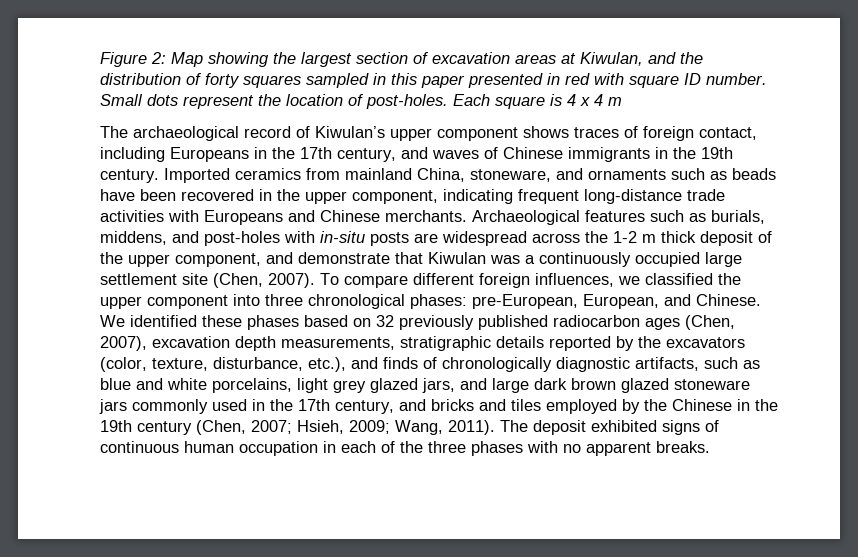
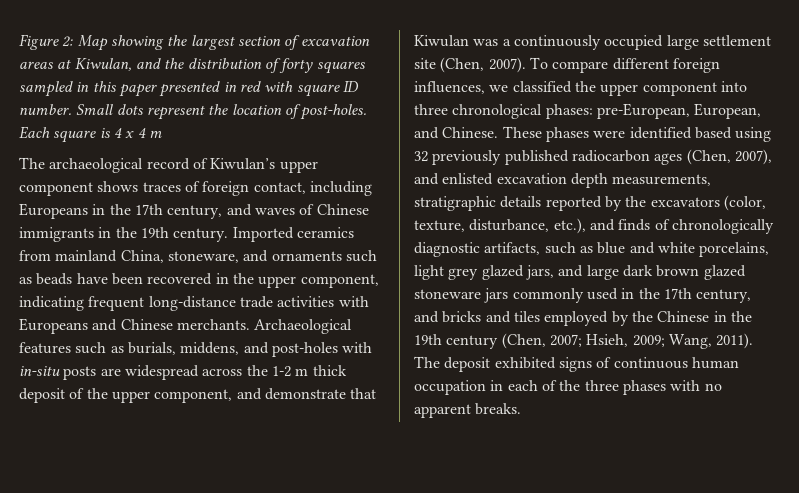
- We identified these phases based on 32 previously published radiocarbon ages (Chen, 2007), excavation depth measurements, stratigraphic details reported by the excavators (color, texture, disturbance, etc.), and finds of chronologically diagnostic artifacts, such as blue and white porcelains, light grey glazed jars, and large dark brown glazed stoneware jars commonly used in the 17th century, and bricks and tiles employed by the Chinese in the 19th century (Chen, 2007;
+ These phases were identified based using 32 previously published radiocarbon ages (Chen, 2007), and enlisted excavation depth measurements, stratigraphic details reported by the excavators (color, texture, disturbance, etc.), and finds of chronologically diagnostic artifacts, such as blue and white porcelains, light grey glazed jars, and large dark brown glazed stoneware jars commonly used in the 17th century, and bricks and tiles employed by the Chinese in the 19th century (Chen, 2007;

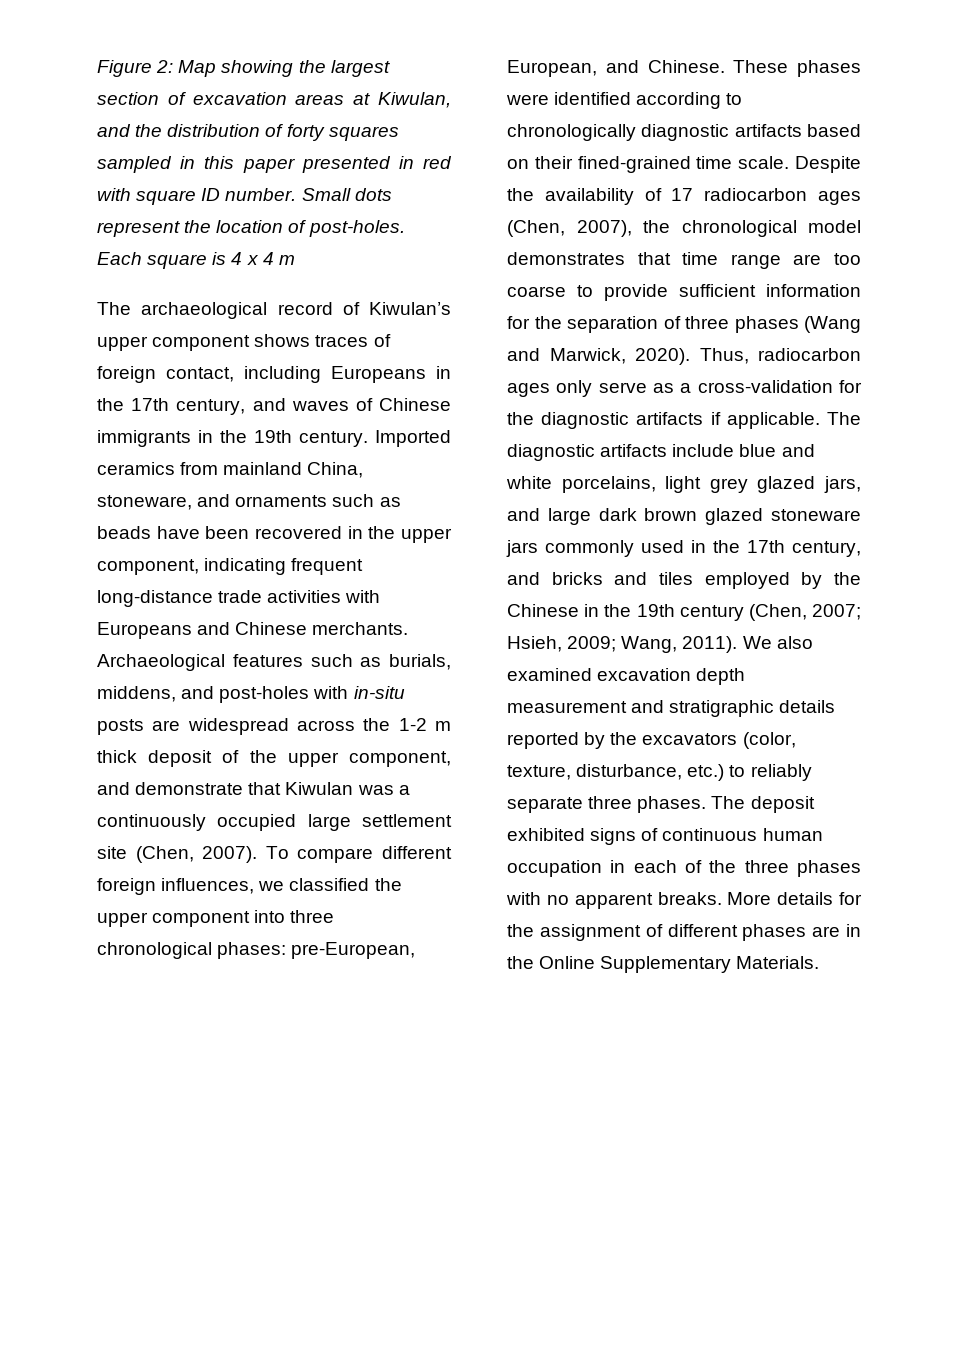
- These phases were identified based using 32 previously published radiocarbon ages (Chen, 2007), and enlisted excavation depth measurements, stratigraphic details reported by the excavators (color, texture, disturbance, etc.), and finds of chronologically diagnostic artifacts, such as blue and white porcelains, light grey glazed jars, and large dark brown glazed stoneware jars commonly used in the 17th century, and bricks and tiles employed by the Chinese in the 19th century (Chen, 2007; Hsieh, 2009; Wang, 2011).
+ These phases were identified according to chronologically diagnostic artifacts based on their fined-grained time scale. Despite the availability of 17 radiocarbon ages (Chen, 2007), the chronological model demonstrates that time range are too coarse to provide sufficient information for the separation of three phases (Wang and Marwick, 2020). Thus, radiocarbon ages only serve as a cross-validation for the diagnostic artifacts if applicable. The diagnostic artifacts include blue and white porcelains, light grey glazed jars, and large dark brown glazed stoneware jars commonly used in the 17th century, and bricks and tiles employed by the Chinese in the 19th century (Chen, 2007; Hsieh, 2009; Wang, 2011).
+ We also examined excavation depth measurement and stratigraphic details reported by the excavators (color, texture, disturbance, etc.) to reliably separate three phases.
+ More details for the assignment of different phases are in the Online Supplementary Materials.

